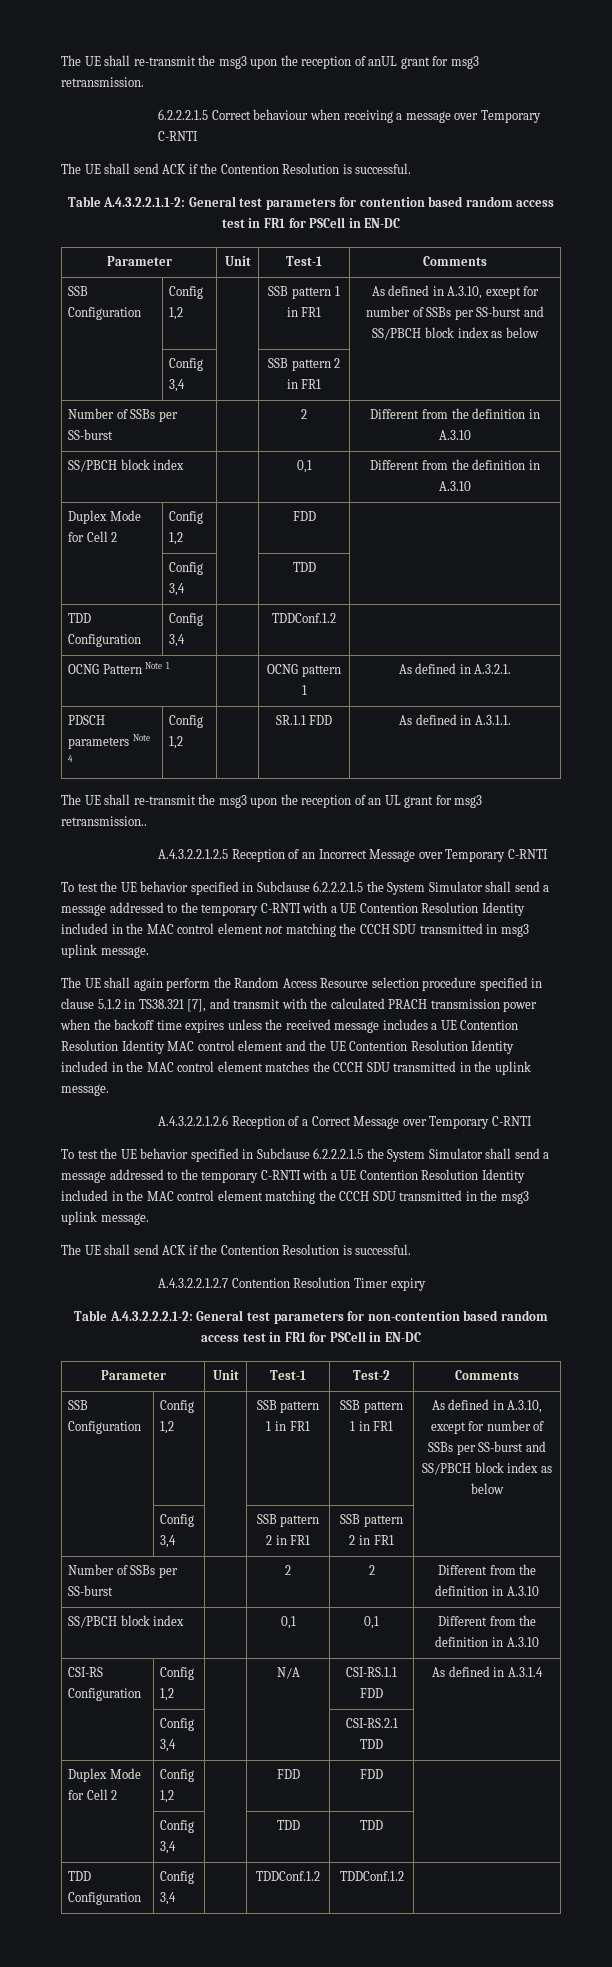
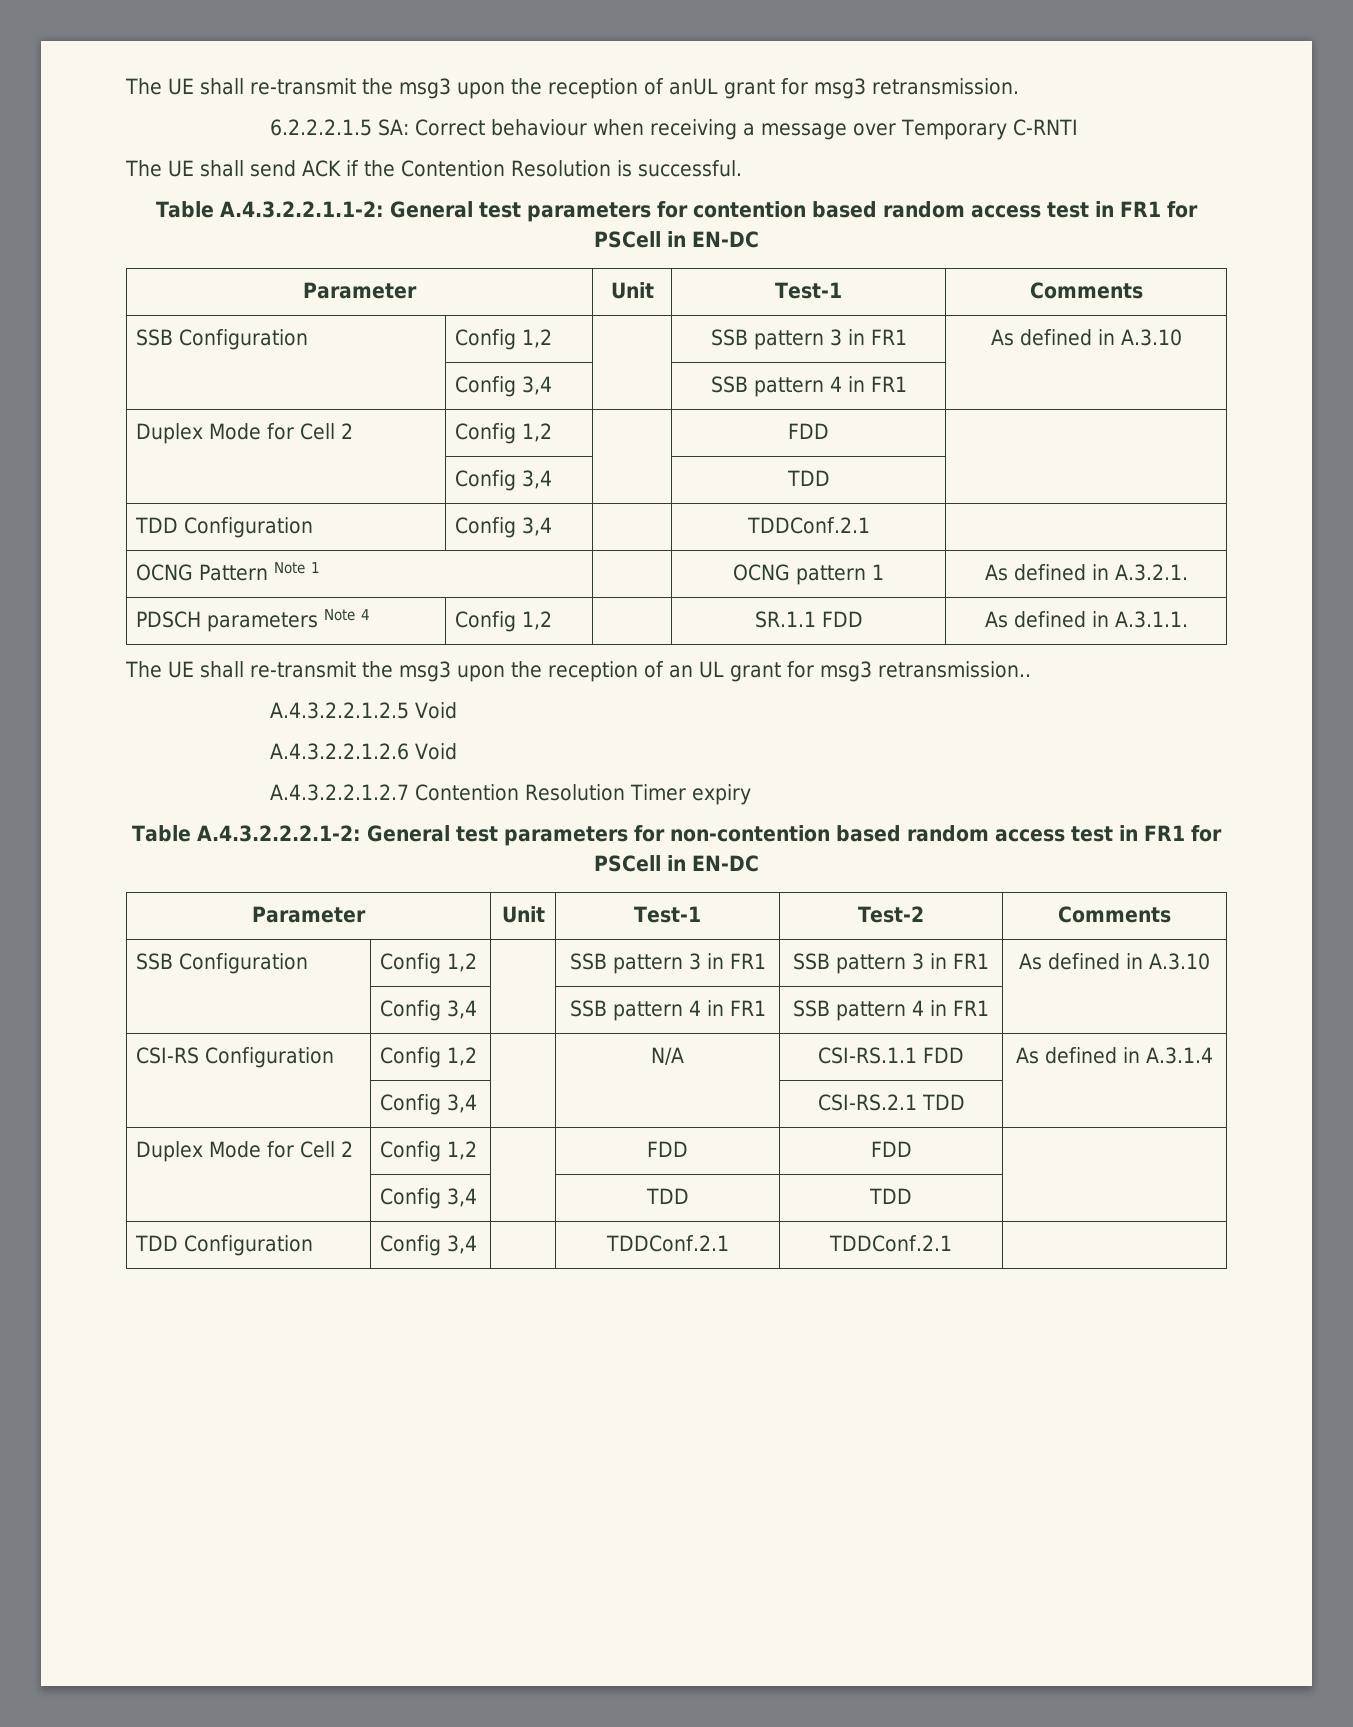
- 6.2.2.2.1.5 Correct behaviour when receiving a message over Temporary C-RNTI
+ 6.2.2.2.1.5 SA: Correct behaviour when receiving a message over Temporary C-RNTI
- SSB Configuration | Config 1,2 | | SSB pattern 1 in FR1 | As defined in A.3.10, except for number of SSBs per SS-burst and SS/PBCH block index as below
- | Config 3,4 | | SSB pattern 2 in FR1 |
- Number of SSBs per SS-burst | | 2 | Different from the definition in A.3.10
- SS/PBCH block index | | 0,1 | Different from the definition in A.3.10
+ SSB Configuration | Config 1,2 | | SSB pattern 3 in FR1 | As defined in A.3.10
+ | Config 3,4 | | SSB pattern 4 in FR1 |
  Duplex Mode for Cell 2 | Config 1,2 | | FDD |
  | Config 3,4 | | TDD |
- TDD Configuration | Config 3,4 | | TDDConf.1.2 |
+ TDD Configuration | Config 3,4 | | TDDConf.2.1 |
- A.4.3.2.2.1.2.5 Reception of an Incorrect Message over Temporary C-RNTI
- To test the UE behavior specified in Subclause 6.2.2.2.1.5 the System Simulator shall send a message addressed to the temporary C-RNTI with a UE Contention Resolution Identity included in the MAC control element not matching the CCCH SDU transmitted in msg3 uplink message.
- The UE shall again perform the Random Access Resource selection procedure specified in clause 5.1.2 in TS38.321 [7], and transmit with the calculated PRACH transmission power when the backoff time expires unless the received message includes a UE Contention Resolution Identity MAC control element and the UE Contention Resolution Identity included in the MAC control element matches the CCCH SDU transmitted in the uplink message.
- A.4.3.2.2.1.2.6 Reception of a Correct Message over Temporary C-RNTI
- To test the UE behavior specified in Subclause 6.2.2.2.1.5 the System Simulator shall send a message addressed to the temporary C-RNTI with a UE Contention Resolution Identity included in the MAC control element matching the CCCH SDU transmitted in the msg3 uplink message.
- The UE shall send ACK if the Contention Resolution is successful.
+ A.4.3.2.2.1.2.5 Void
+ A.4.3.2.2.1.2.6 Void
- SSB Configuration | Config 1,2 | | SSB pattern 1 in FR1 | SSB pattern 1 in FR1 | As defined in A.3.10, except for number of SSBs per SS-burst and SS/PBCH block index as below
- | Config 3,4 | | SSB pattern 2 in FR1 | SSB pattern 2 in FR1 |
- Number of SSBs per SS-burst | | 2 | 2 | Different from the definition in A.3.10
- SS/PBCH block index | | 0,1 | 0,1 | Different from the definition in A.3.10
+ SSB Configuration | Config 1,2 | | SSB pattern 3 in FR1 | SSB pattern 3 in FR1 | As defined in A.3.10
+ | Config 3,4 | | SSB pattern 4 in FR1 | SSB pattern 4 in FR1 |
- TDD Configuration | Config 3,4 | | TDDConf.1.2 | TDDConf.1.2 |
+ TDD Configuration | Config 3,4 | | TDDConf.2.1 | TDDConf.2.1 |

